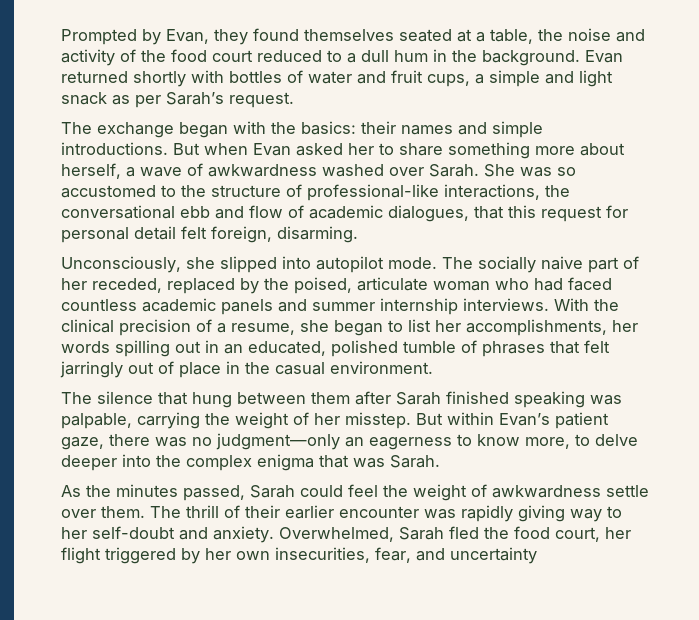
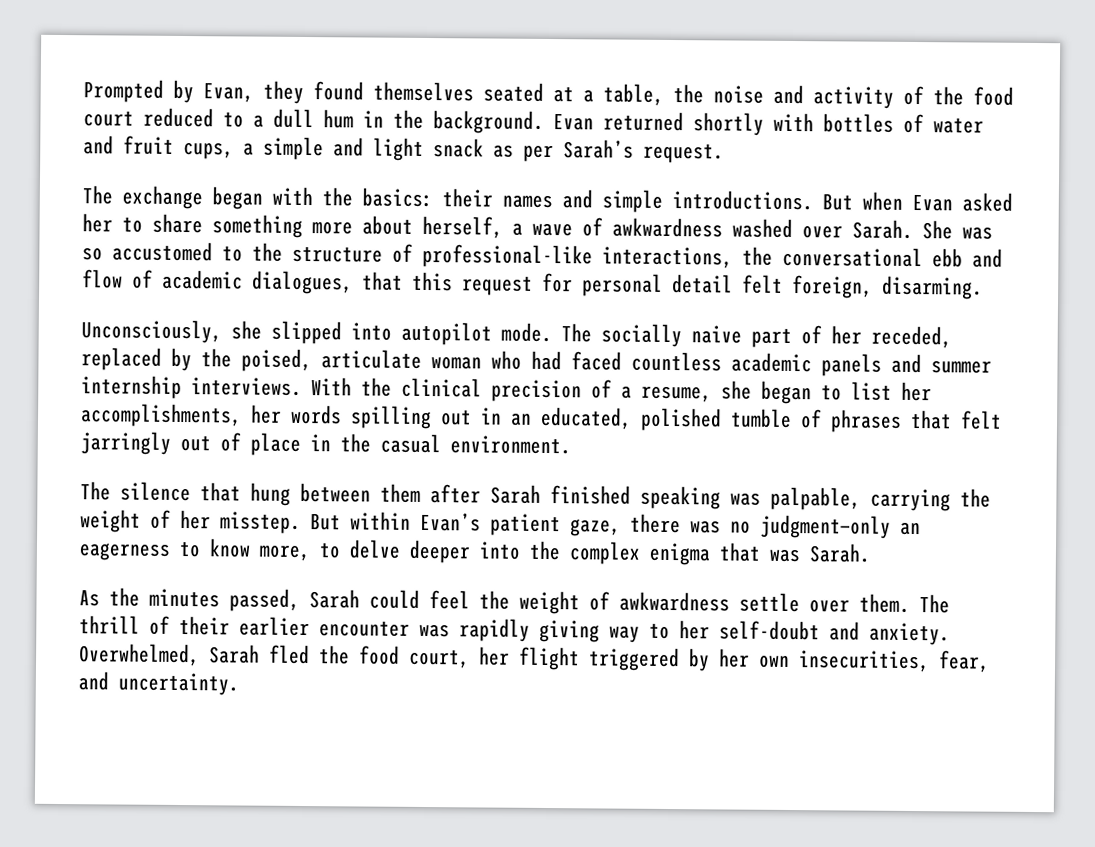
- Overwhelmed, Sarah fled the food court, her flight triggered by her own insecurities, fear, and uncertainty
+ Overwhelmed, Sarah fled the food court, her flight triggered by her own insecurities, fear, and uncertainty.

